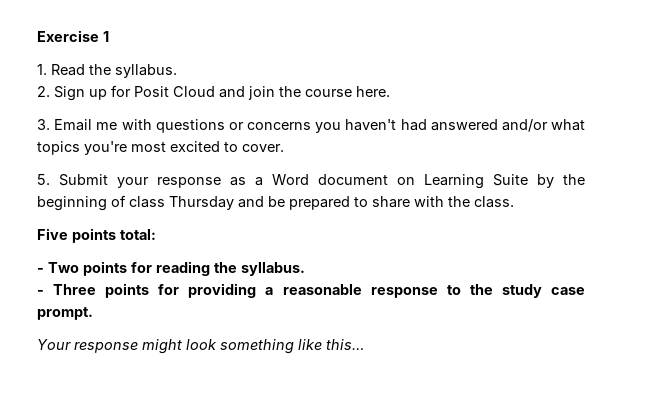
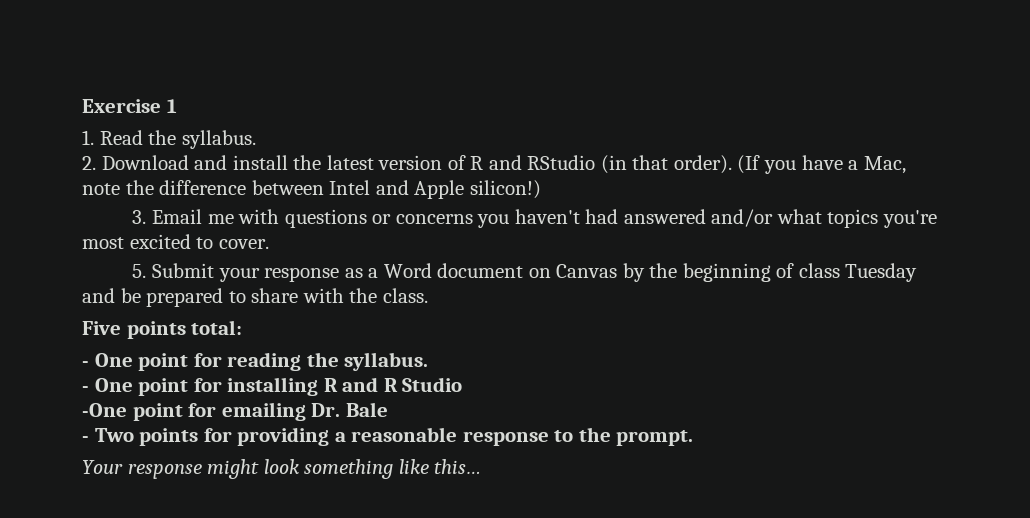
- 2. Sign up for Posit Cloud and join the course here.
+ 2. Download and install the latest version of R and RStudio (in that order). (If you have a Mac, note the difference between Intel and Apple silicon!)
- 5. Submit your response as a Word document on Learning Suite by the beginning of class Thursday and be prepared to share with the class.
+ 5. Submit your response as a Word document on Canvas by the beginning of class Tuesday and be prepared to share with the class.
- - Two points for reading the syllabus.
+ - One point for reading the syllabus.
- - Three points for providing a reasonable response to the study case prompt.
+ - One point for installing R and R Studio
+ -One point for emailing Dr. Bale
+ - Two points for providing a reasonable response to the prompt.

